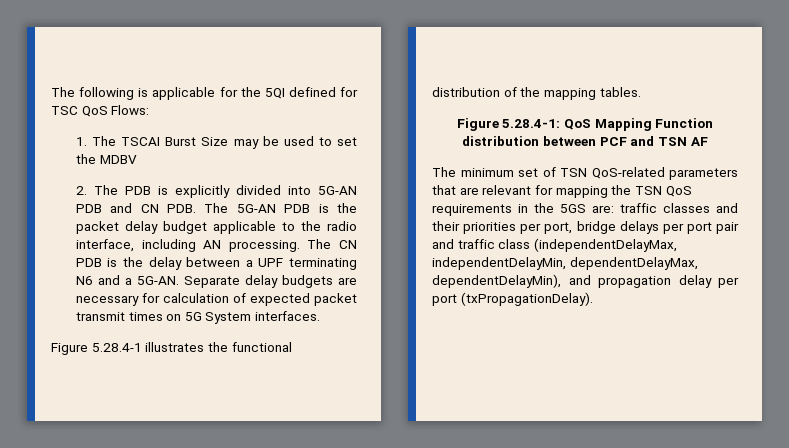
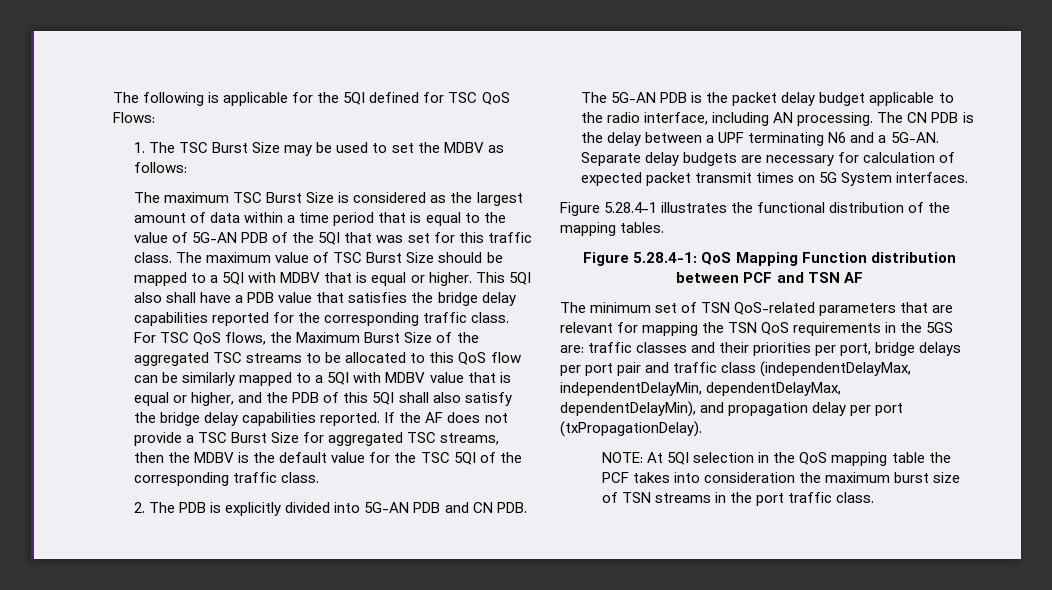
- 1. The TSCAI Burst Size may be used to set the MDBV
+ 1. The TSC Burst Size may be used to set the MDBV as follows:
+ The maximum TSC Burst Size is considered as the largest amount of data within a time period that is equal to the value of 5G-AN PDB of the 5QI that was set for this traffic class. The maximum value of TSC Burst Size should be mapped to a 5QI with MDBV that is equal or higher. This 5QI also shall have a PDB value that satisfies the bridge delay capabilities reported for the corresponding traffic class. For TSC QoS flows, the Maximum Burst Size of the aggregated TSC streams to be allocated to this QoS flow can be similarly mapped to a 5QI with MDBV value that is equal or higher, and the PDB of this 5QI shall also satisfy the bridge delay capabilities reported. If the AF does not provide a TSC Burst Size for aggregated TSC streams, then the MDBV is the default value for the TSC 5QI of the corresponding traffic class.
+ NOTE: At 5QI selection in the QoS mapping table the PCF takes into consideration the maximum burst size of TSN streams in the port traffic class.

